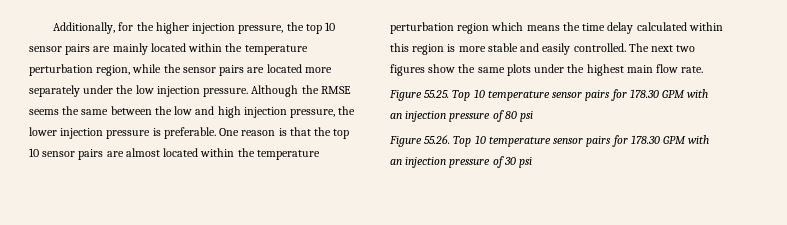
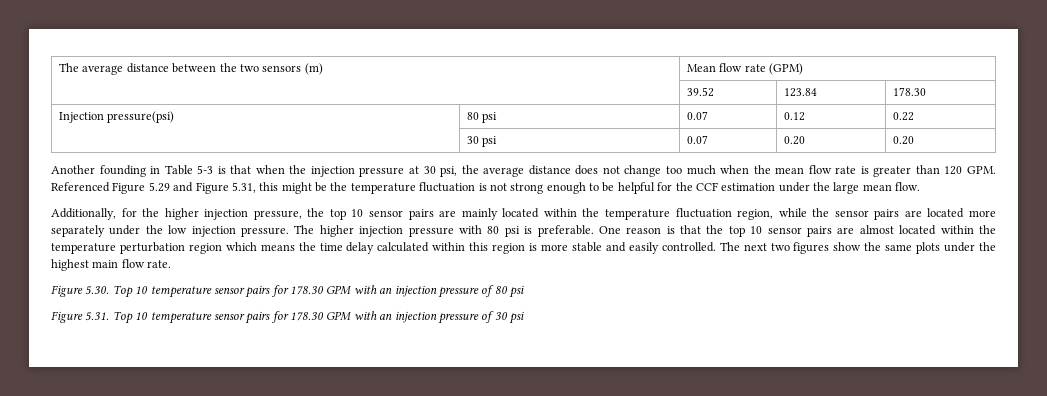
+ The average distance between the two sensors (m) | Mean flow rate (GPM)
+ | 39.52 | 123.84 | 178.30
+ Injection pressure(psi) | 80 psi | 0.07 | 0.12 | 0.22
+ | 30 psi | 0.07 | 0.20 | 0.20
+ Another founding in Table 5-3 is that when the injection pressure at 30 psi, the average distance does not change too much when the mean flow rate is greater than 120 GPM. Referenced Figure 5.29 and Figure 5.31, this might be the temperature fluctuation is not strong enough to be helpful for the CCF estimation under the large mean flow.
- Additionally, for the higher injection pressure, the top 10 sensor pairs are mainly located within the temperature perturbation region, while the sensor pairs are located more separately under the low injection pressure.
+ Additionally, for the higher injection pressure, the top 10 sensor pairs are mainly located within the temperature fluctuation region, while the sensor pairs are located more separately under the low injection pressure.
- Although the RMSE seems the same between the low and high injection pressure, the lower injection pressure is preferable.
+ The higher injection pressure with 80 psi is preferable.
- Figure 55.25. Top 10 temperature sensor pairs for 178.30 GPM with an injection pressure of 80 psi
+ Figure 5.30. Top 10 temperature sensor pairs for 178.30 GPM with an injection pressure of 80 psi
- Figure 55.26. Top 10 temperature sensor pairs for 178.30 GPM with an injection pressure of 30 psi
+ Figure 5.31. Top 10 temperature sensor pairs for 178.30 GPM with an injection pressure of 30 psi

